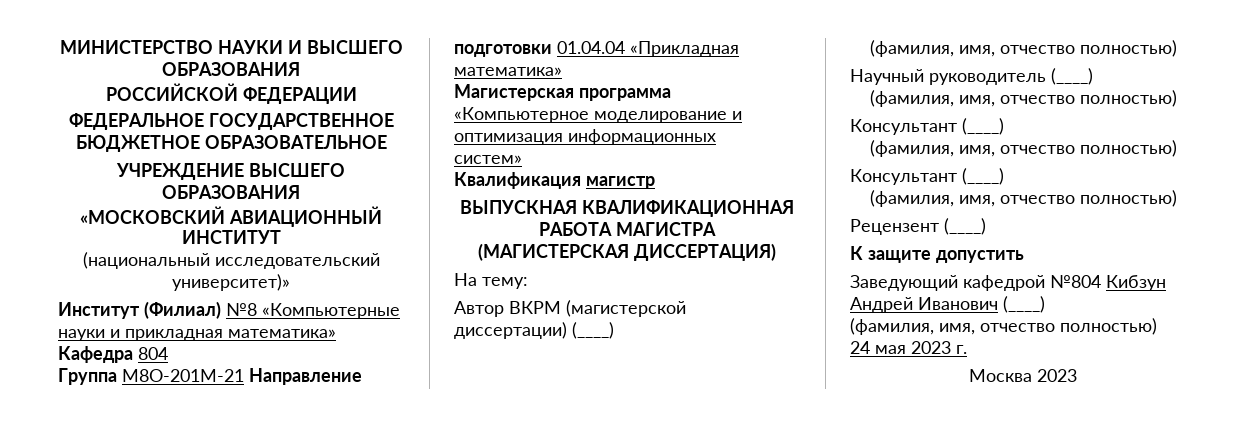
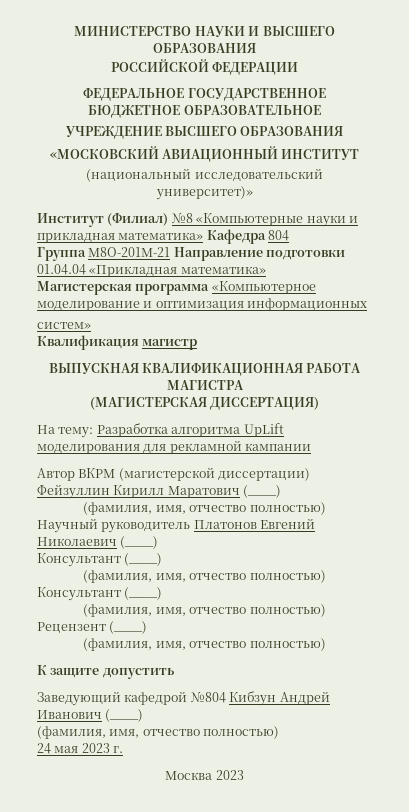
- На тему:
+ На тему: Разработка алгоритма UpLift моделирования для рекламной кампании
- Автор ВКРМ (магистерской диссертации) (____)
+ Автор ВКРМ (магистерской диссертации) Фейзуллин Кирилл Маратович (____)
- Научный руководитель (____)
- (фамилия, имя, отчество полностью)
+ Научный руководитель Платонов Евгений Николаевич (____)
  Рецензент (____)
+ (фамилия, имя, отчество полностью)

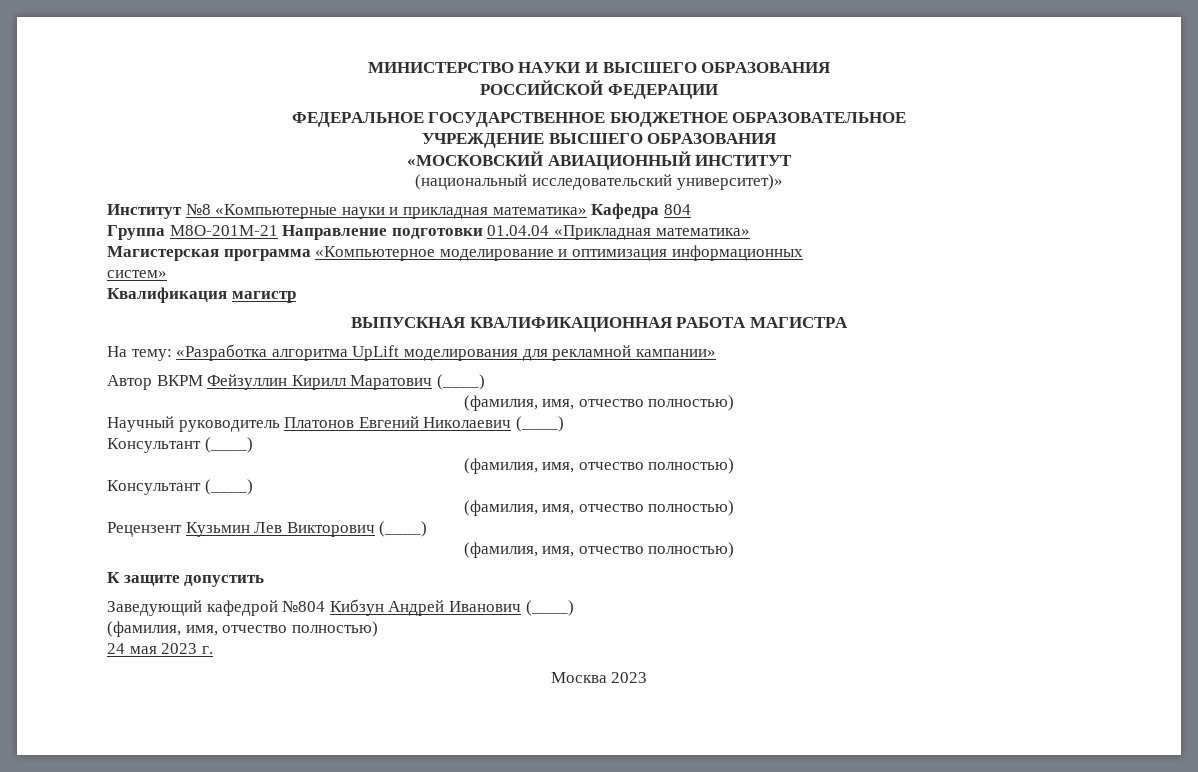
- Институт (Филиал) №8 «Компьютерные науки и прикладная математика» Кафедра 804
+ Институт №8 «Компьютерные науки и прикладная математика» Кафедра 804
- (МАГИСТЕРСКАЯ ДИССЕРТАЦИЯ)
- На тему: Разработка алгоритма UpLift моделирования для рекламной кампании
+ На тему: «Разработка алгоритма UpLift моделирования для рекламной кампании»
- Автор ВКРМ (магистерской диссертации) Фейзуллин Кирилл Маратович (____)
+ Автор ВКРМ Фейзуллин Кирилл Маратович (____)
- Рецензент (____)
+ Рецензент Кузьмин Лев Викторович (____)

